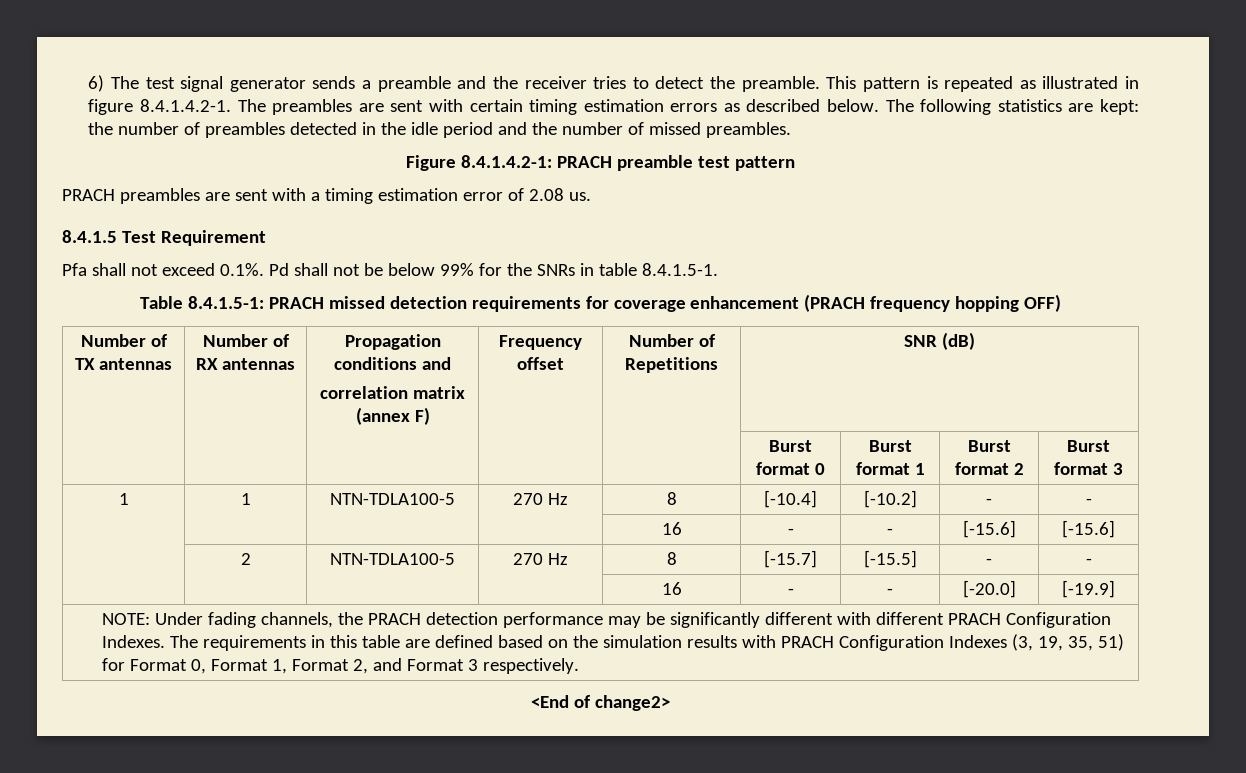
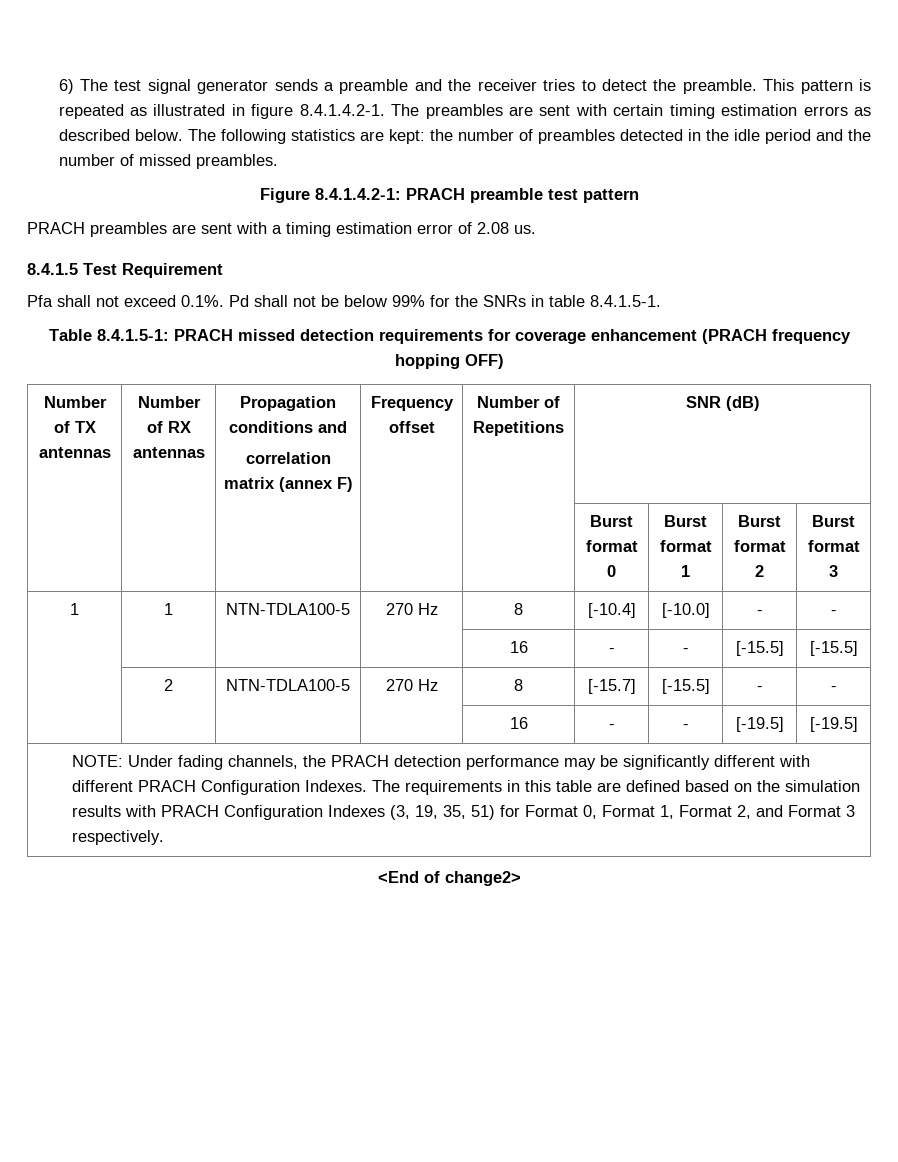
- 1 | 1 | NTN-TDLA100-5 | 270 Hz | 8 | [-10.4] | [-10.2] | - | -
- | | | | 16 | - | - | [-15.6] | [-15.6]
+ 1 | 1 | NTN-TDLA100-5 | 270 Hz | 8 | [-10.4] | [-10.0] | - | -
+ | | | | 16 | - | - | [-15.5] | [-15.5]
- | | | | 16 | - | - | [-20.0] | [-19.9]
+ | | | | 16 | - | - | [-19.5] | [-19.5]

